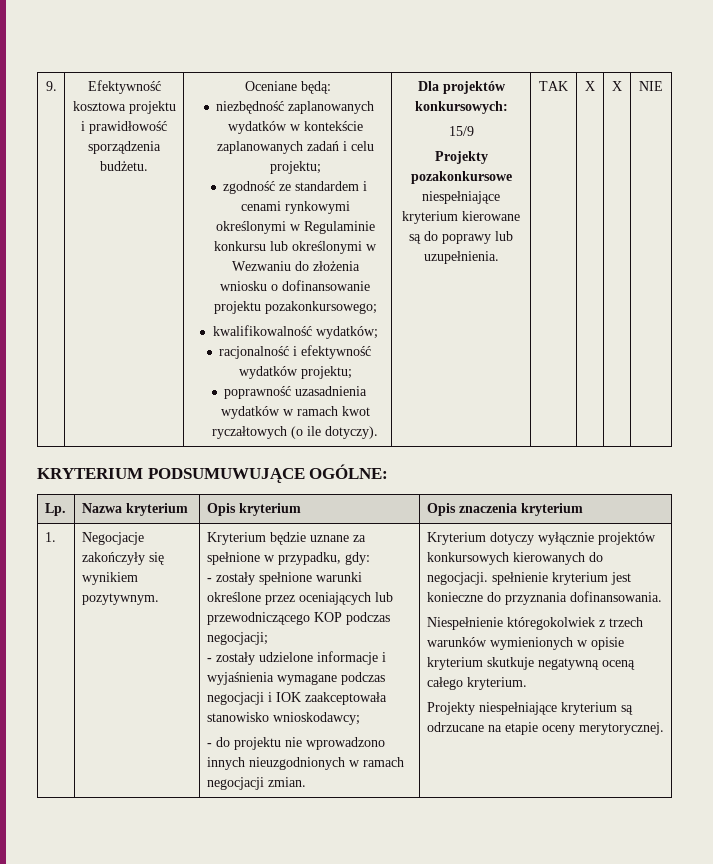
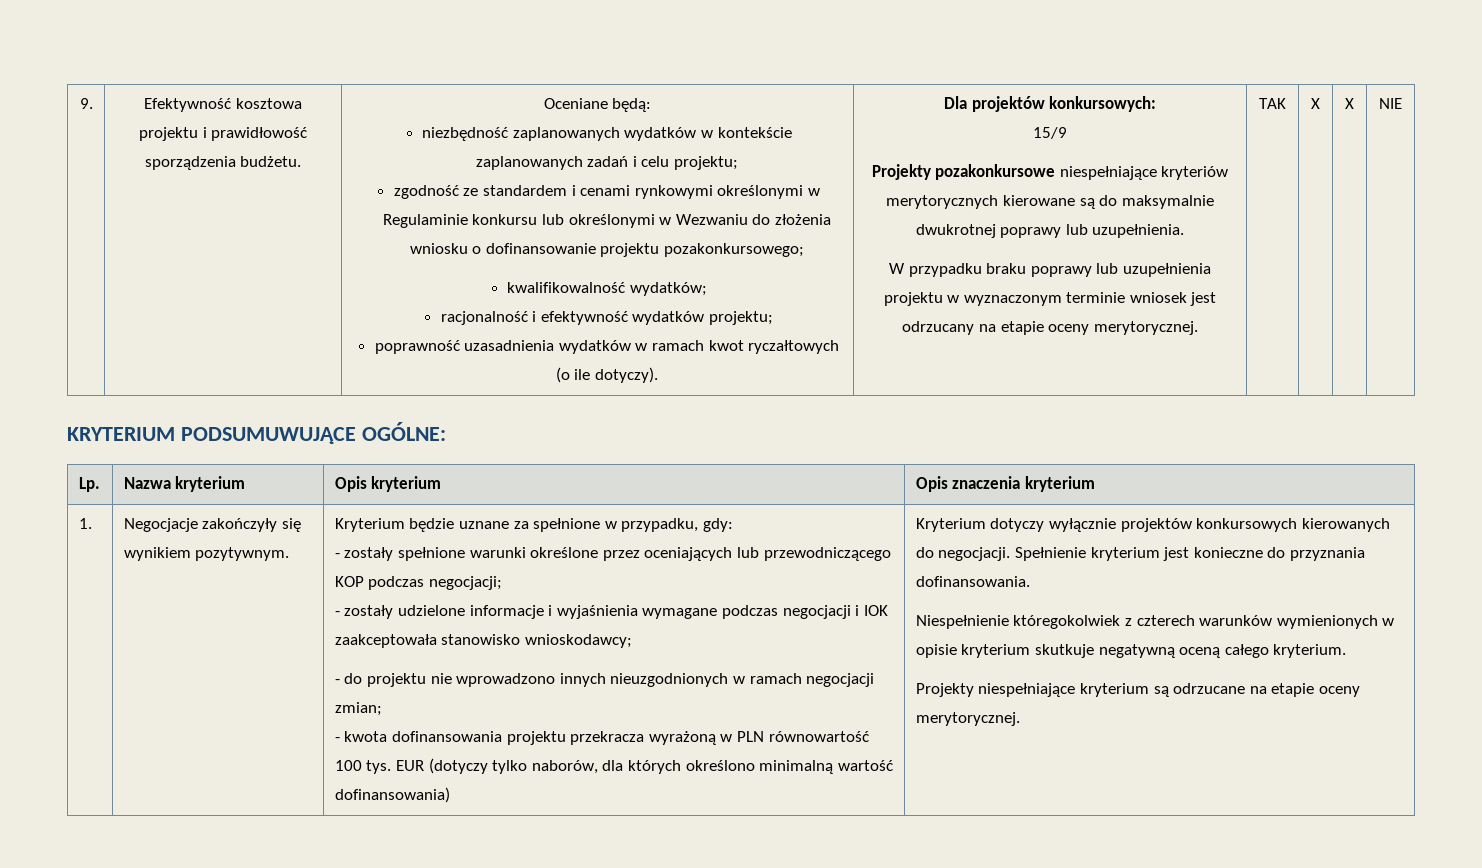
- Projekty pozakonkursowe niespełniające kryterium kierowane są do poprawy lub uzupełnienia.
+ Projekty pozakonkursowe niespełniające kryteriów merytorycznych kierowane są do maksymalnie dwukrotnej poprawy lub uzupełnienia.
+ W przypadku braku poprawy lub uzupełnienia projektu w wyznaczonym terminie wniosek jest odrzucany na etapie oceny merytorycznej.
- - do projektu nie wprowadzono innych nieuzgodnionych w ramach negocjacji zmian.
+ - do projektu nie wprowadzono innych nieuzgodnionych w ramach negocjacji zmian;
+ - kwota dofinansowania projektu przekracza wyrażoną w PLN równowartość 100 tys. EUR (dotyczy tylko naborów, dla których określono minimalną wartość dofinansowania)
- Kryterium dotyczy wyłącznie projektów konkursowych kierowanych do negocjacji. spełnienie kryterium jest konieczne do przyznania dofinansowania.
+ Kryterium dotyczy wyłącznie projektów konkursowych kierowanych do negocjacji. Spełnienie kryterium jest konieczne do przyznania dofinansowania.
- Niespełnienie któregokolwiek z trzech warunków wymienionych w opisie kryterium skutkuje negatywną oceną całego kryterium.
+ Niespełnienie któregokolwiek z czterech warunków wymienionych w opisie kryterium skutkuje negatywną oceną całego kryterium.

